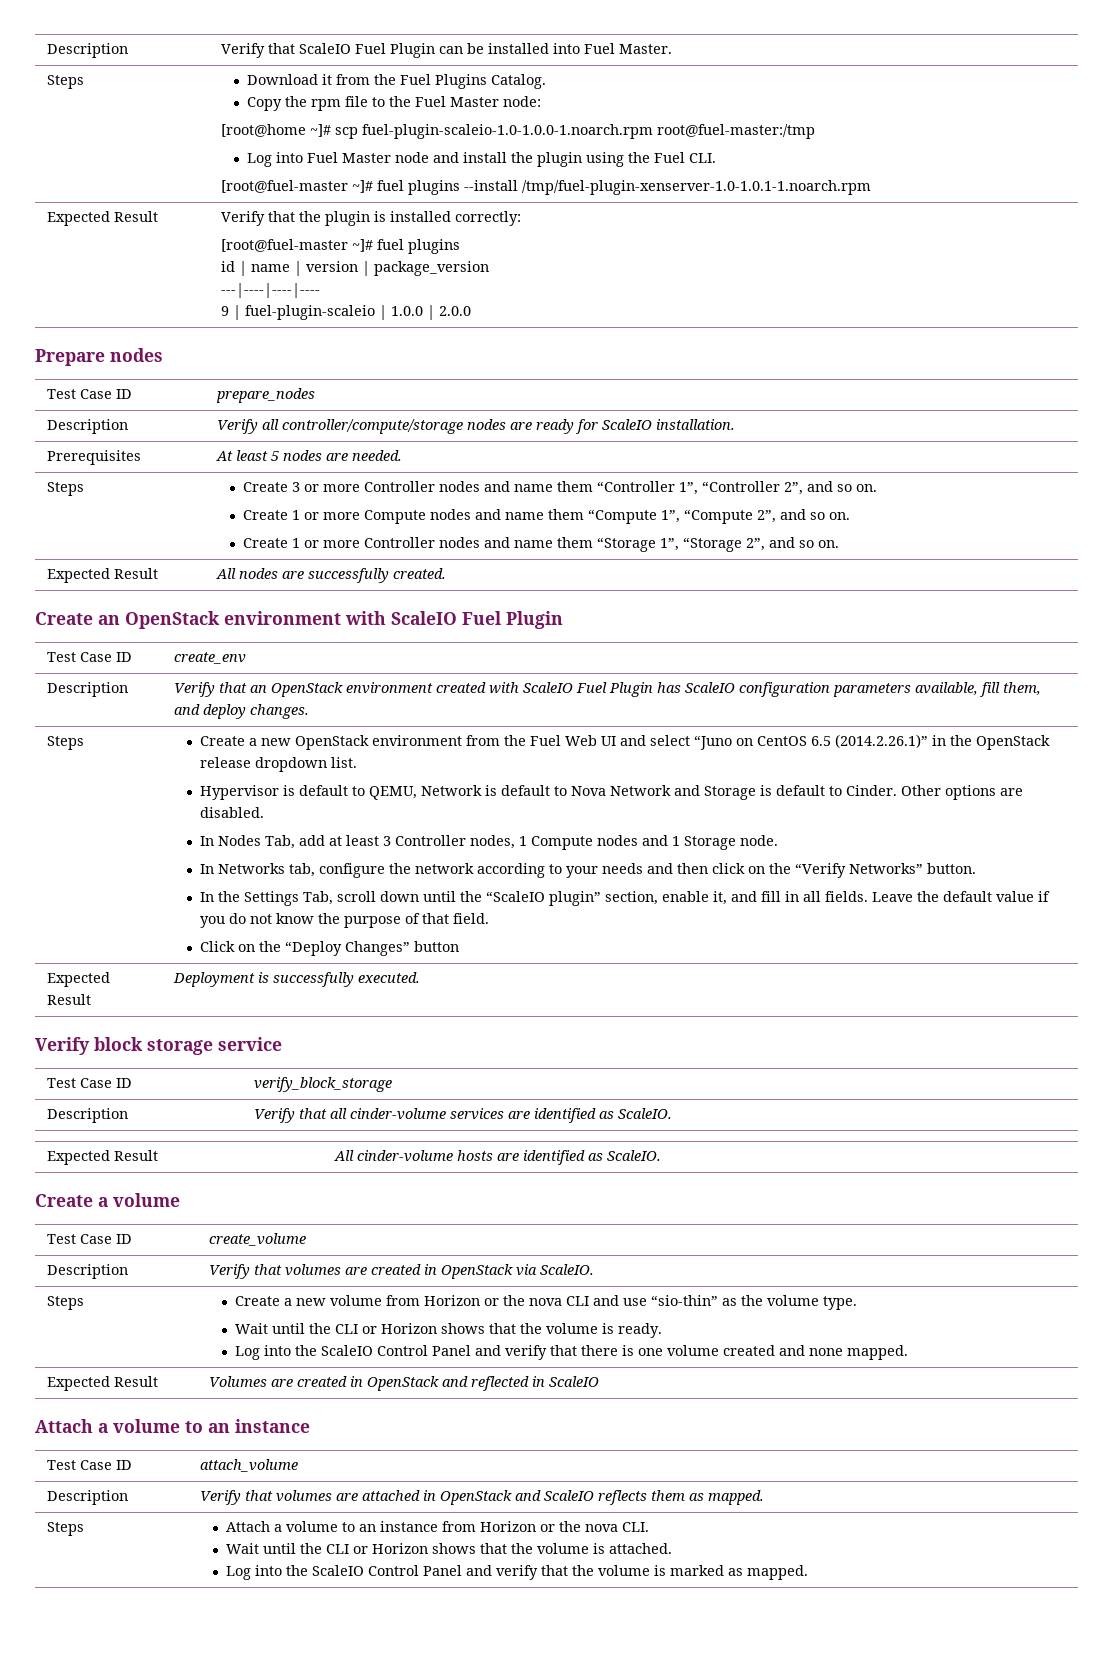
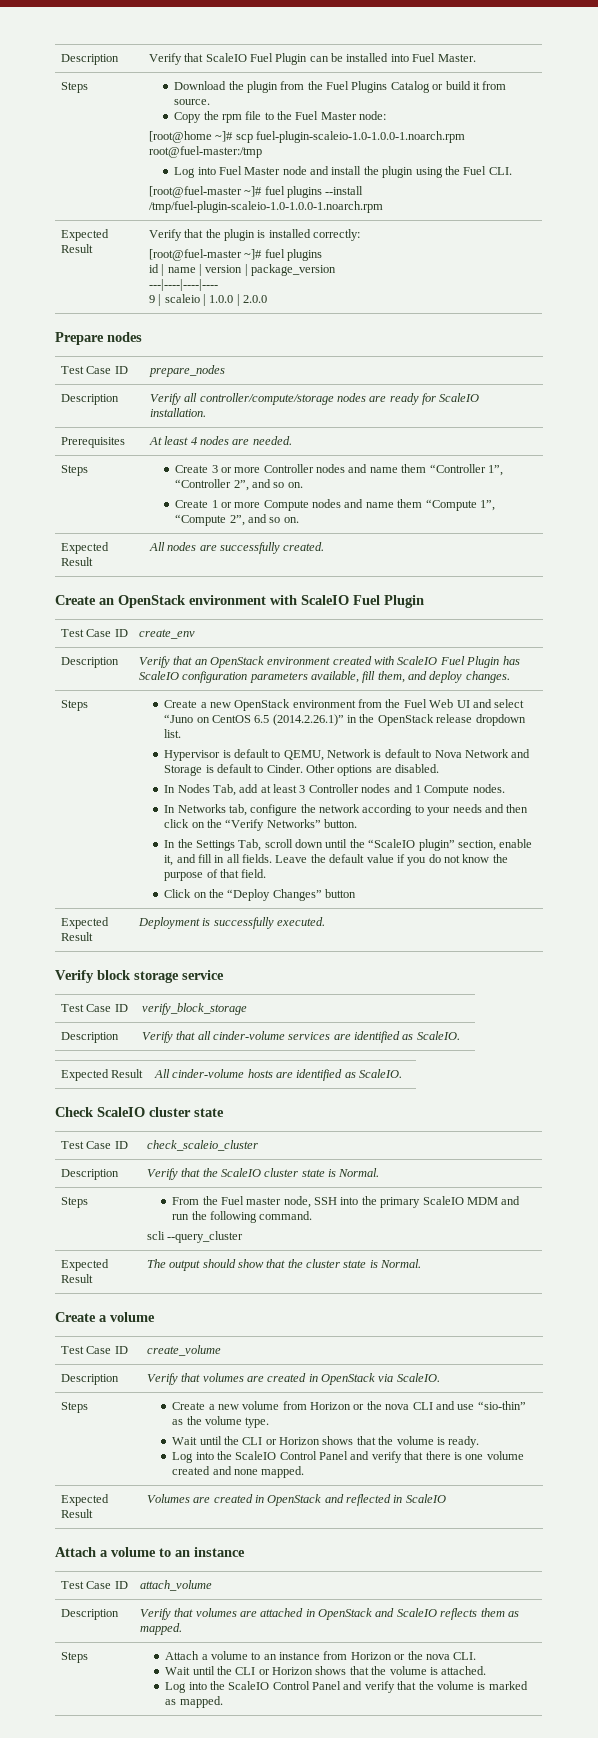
- Download it from the Fuel Plugins Catalog.
+ Download the plugin from the Fuel Plugins Catalog or build it from source.
- [root@fuel-master ~]# fuel plugins --install /tmp/fuel-plugin-xenserver-1.0-1.0.1-1.noarch.rpm
+ [root@fuel-master ~]# fuel plugins --install /tmp/fuel-plugin-scaleio-1.0-1.0.0-1.noarch.rpm
  Expected Result | Verify that the plugin is installed correctly:
  [root@fuel-master ~]# fuel plugins
  id | name | version | package_version
  ---|----|----|----
- 9 | fuel-plugin-scaleio | 1.0.0 | 2.0.0
+ 9 | scaleio | 1.0.0 | 2.0.0
- Prerequisites | At least 5 nodes are needed.
+ Prerequisites | At least 4 nodes are needed.
- Create 1 or more Controller nodes and name them “Storage 1”, “Storage 2”, and so on.
- In Nodes Tab, add at least 3 Controller nodes, 1 Compute nodes and 1 Storage node.
+ In Nodes Tab, add at least 3 Controller nodes and 1 Compute nodes.
+ Check ScaleIO cluster state
+ Test Case ID | check_scaleio_cluster
+ Description | Verify that the ScaleIO cluster state is Normal.
+ Steps | From the Fuel master node, SSH into the primary ScaleIO MDM and run the following command.
+ scli --query_cluster
+ Expected Result | The output should show that the cluster state is Normal.

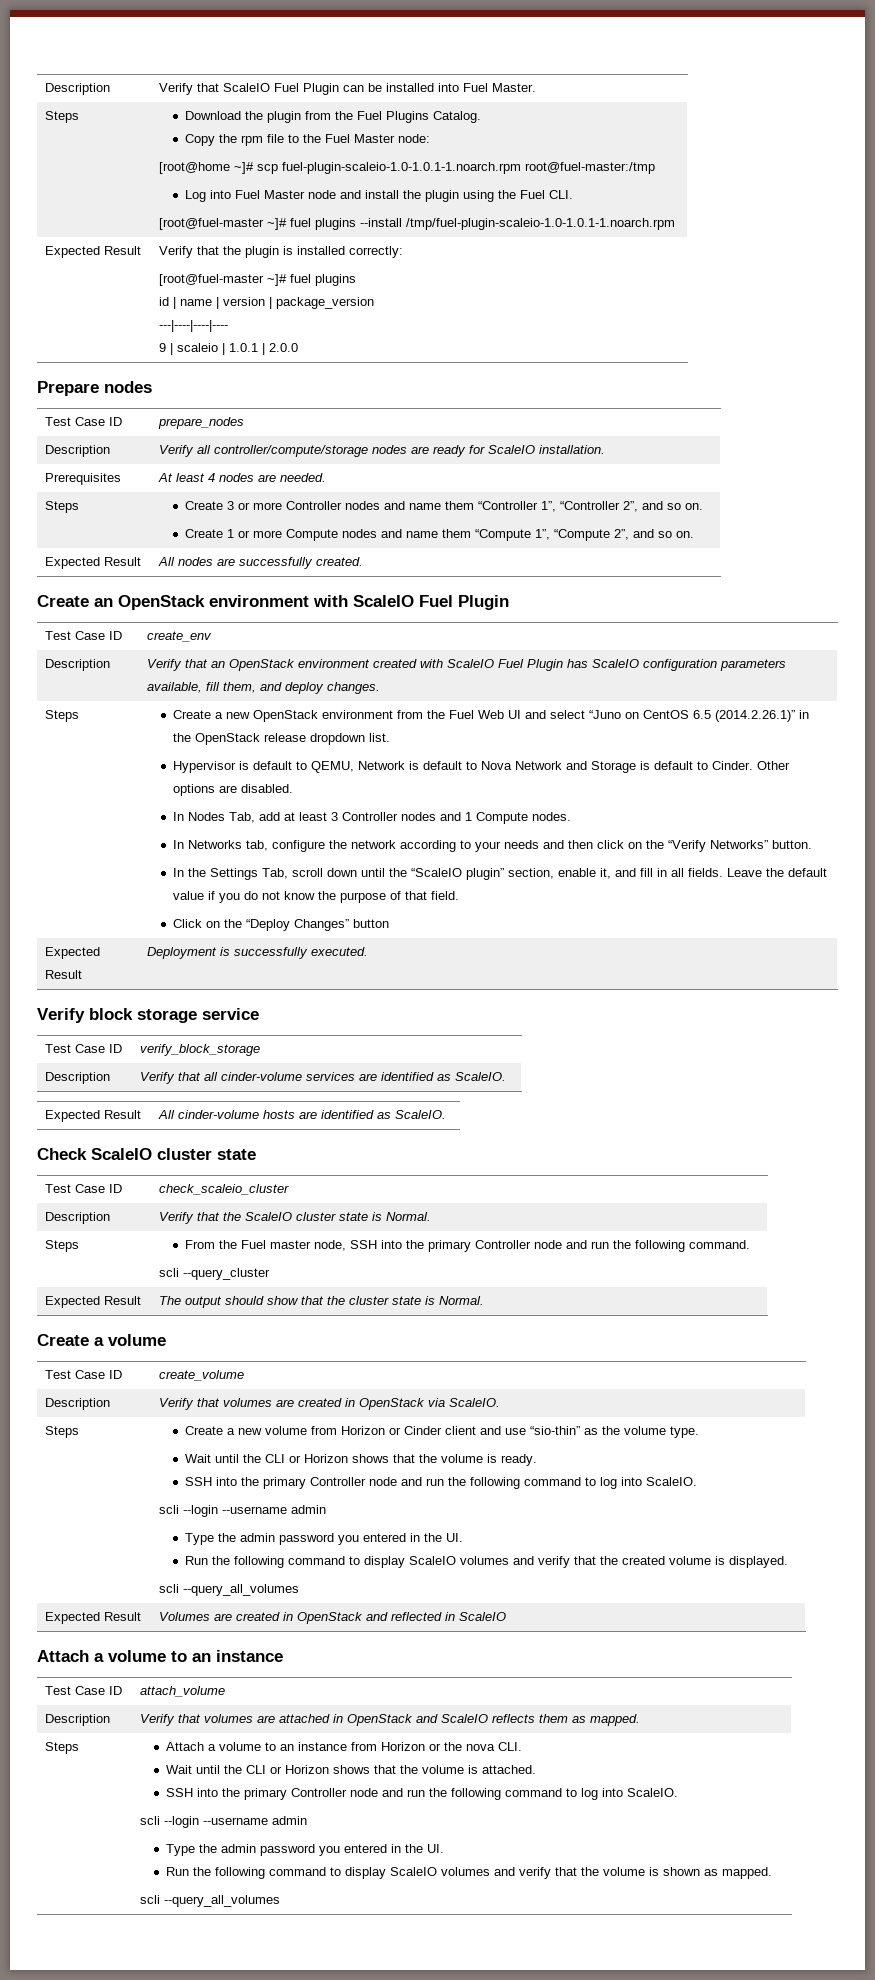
- Download the plugin from the Fuel Plugins Catalog or build it from source.
+ Download the plugin from the Fuel Plugins Catalog.
- [root@home ~]# scp fuel-plugin-scaleio-1.0-1.0.0-1.noarch.rpm root@fuel-master:/tmp
+ [root@home ~]# scp fuel-plugin-scaleio-1.0-1.0.1-1.noarch.rpm root@fuel-master:/tmp
- [root@fuel-master ~]# fuel plugins --install /tmp/fuel-plugin-scaleio-1.0-1.0.0-1.noarch.rpm
+ [root@fuel-master ~]# fuel plugins --install /tmp/fuel-plugin-scaleio-1.0-1.0.1-1.noarch.rpm
  Expected Result | Verify that the plugin is installed correctly:
  [root@fuel-master ~]# fuel plugins
  id | name | version | package_version
  ---|----|----|----
- 9 | scaleio | 1.0.0 | 2.0.0
+ 9 | scaleio | 1.0.1 | 2.0.0
- Steps | From the Fuel master node, SSH into the primary ScaleIO MDM and run the following command.
+ Steps | From the Fuel master node, SSH into the primary Controller node and run the following command.
- Create a new volume from Horizon or the nova CLI and use “sio-thin” as the volume type.
+ Create a new volume from Horizon or Cinder client and use “sio-thin” as the volume type.
  Wait until the CLI or Horizon shows that the volume is ready.
- Log into the ScaleIO Control Panel and verify that there is one volume created and none mapped.
+ SSH into the primary Controller node and run the following command to log into ScaleIO.
+ scli --login --username admin
+ Type the admin password you entered in the UI.
+ Run the following command to display ScaleIO volumes and verify that the created volume is displayed.
+ scli --query_all_volumes
  Wait until the CLI or Horizon shows that the volume is attached.
- Log into the ScaleIO Control Panel and verify that the volume is marked as mapped.
+ SSH into the primary Controller node and run the following command to log into ScaleIO.
+ scli --login --username admin
+ Type the admin password you entered in the UI.
+ Run the following command to display ScaleIO volumes and verify that the volume is shown as mapped.
+ scli --query_all_volumes

